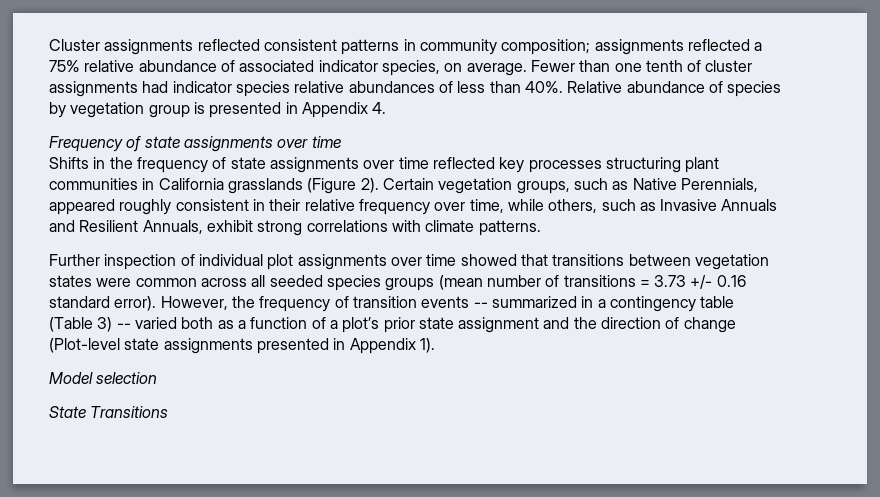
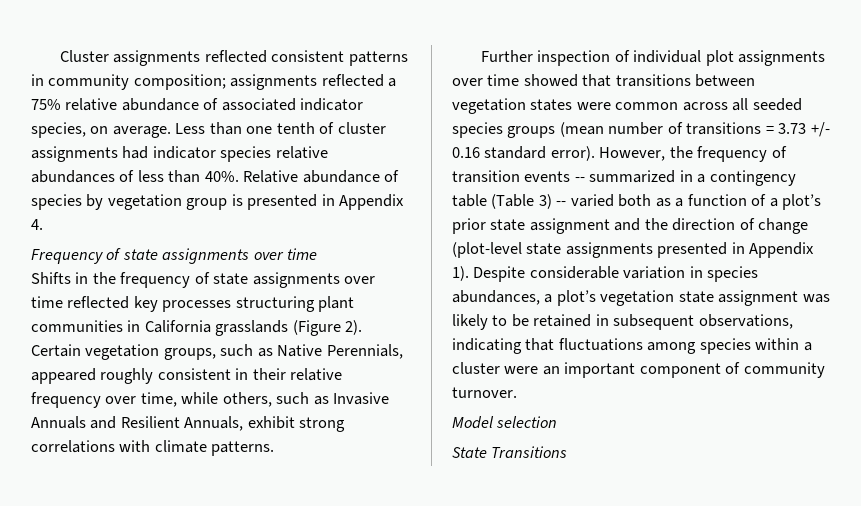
- Fewer than one tenth of cluster assignments had indicator species relative abundances of less than 40%.
+ Less than one tenth of cluster assignments had indicator species relative abundances of less than 40%.
- However, the frequency of transition events -- summarized in a contingency table (Table 3) -- varied both as a function of a plot’s prior state assignment and the direction of change (Plot-level state assignments presented in Appendix 1).
+ However, the frequency of transition events -- summarized in a contingency table (Table 3) -- varied both as a function of a plot’s prior state assignment and the direction of change (plot-level state assignments presented in Appendix 1). Despite considerable variation in species abundances, a plot’s vegetation state assignment was likely to be retained in subsequent observations, indicating that fluctuations among species within a cluster were an important component of community turnover.

